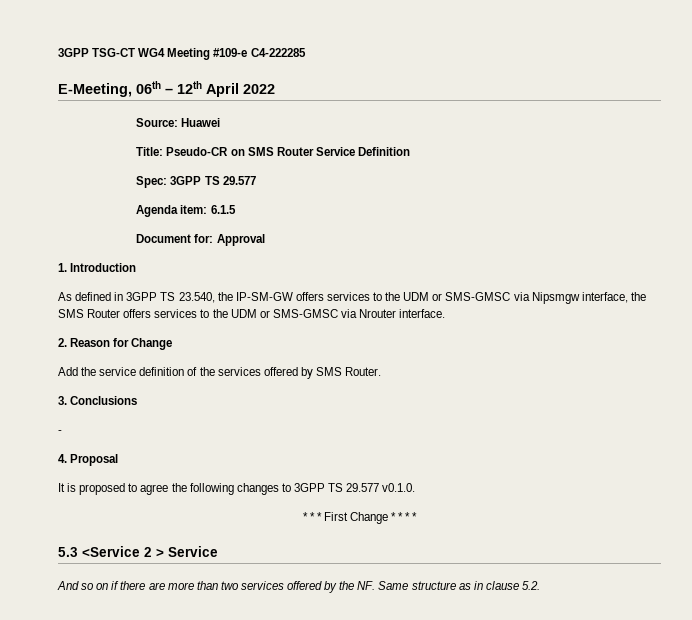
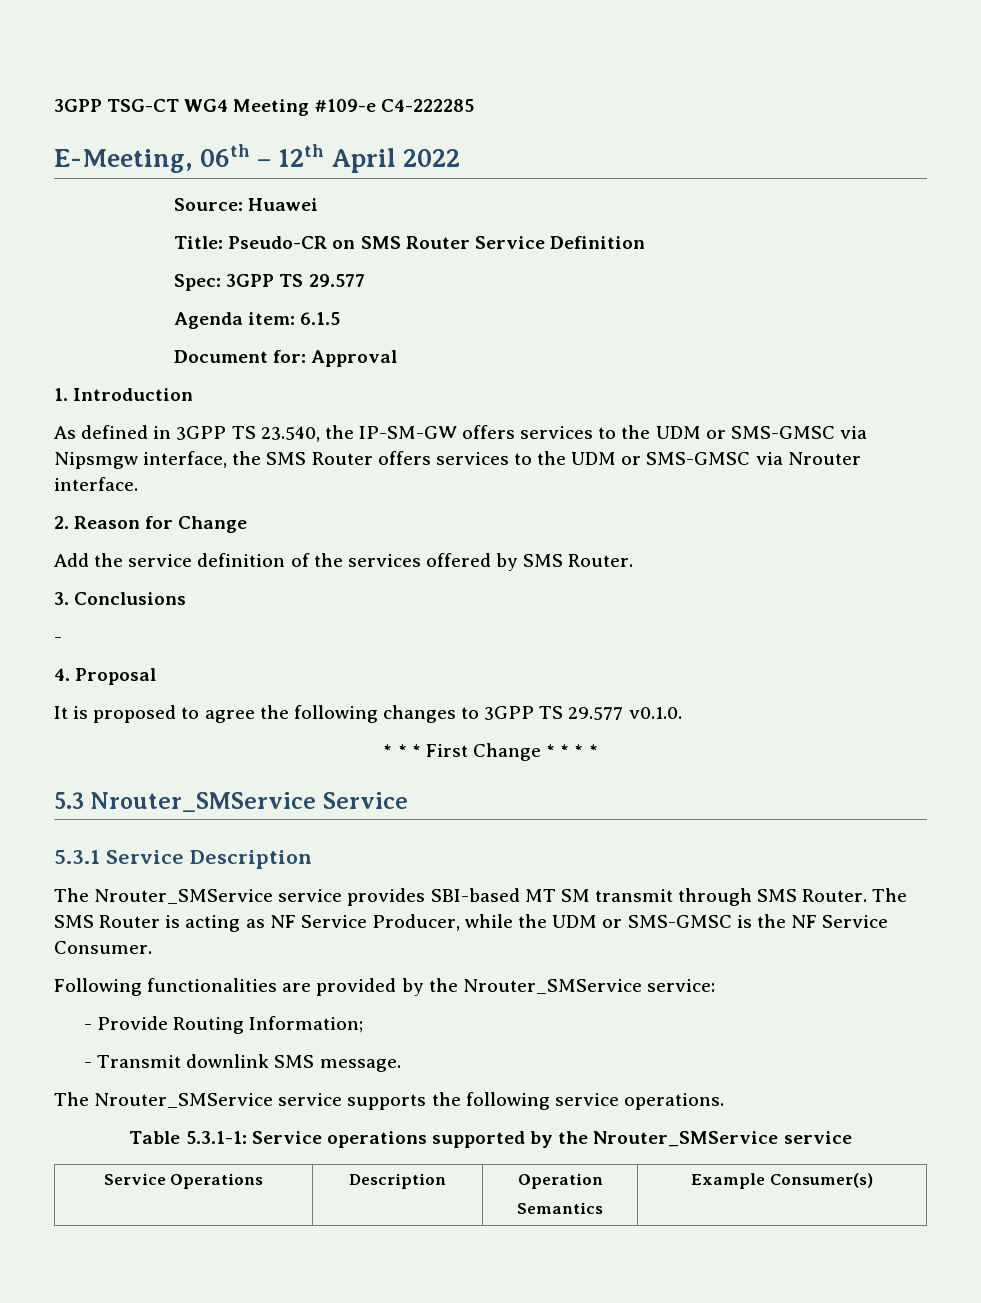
- 5.3 <Service 2 > Service
- And so on if there are more than two services offered by the NF. Same structure as in clause 5.2.
+ 5.3 Nrouter_SMService Service
+ 5.3.1 Service Description
+ The Nrouter_SMService service provides SBI-based MT SM transmit through SMS Router. The SMS Router is acting as NF Service Producer, while the UDM or SMS-GMSC is the NF Service Consumer.
+ Following functionalities are provided by the Nrouter_SMService service:
+ - Provide Routing Information;
+ - Transmit downlink SMS message.
+ The Nrouter_SMService service supports the following service operations.
+ Table 5.3.1-1: Service operations supported by the Nrouter_SMService service
+ Service Operations | Description | Operation
+ Semantics | Example Consumer(s)

